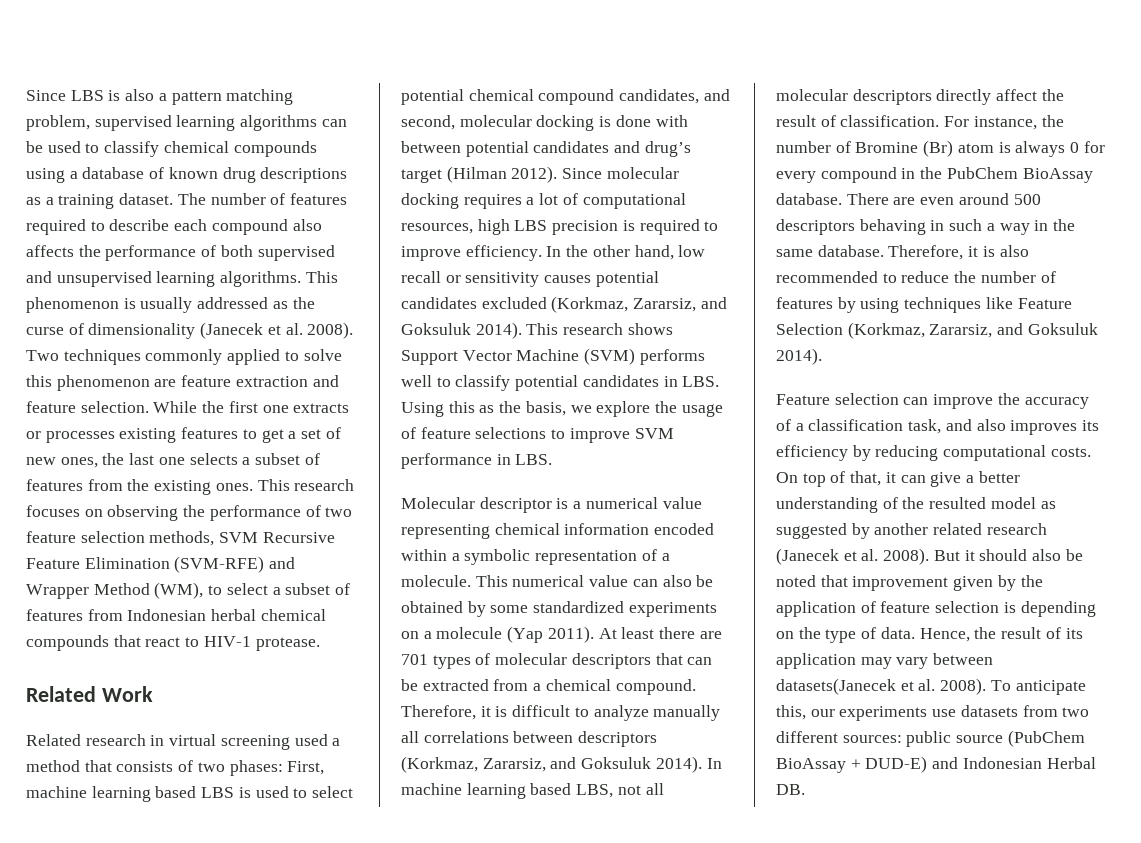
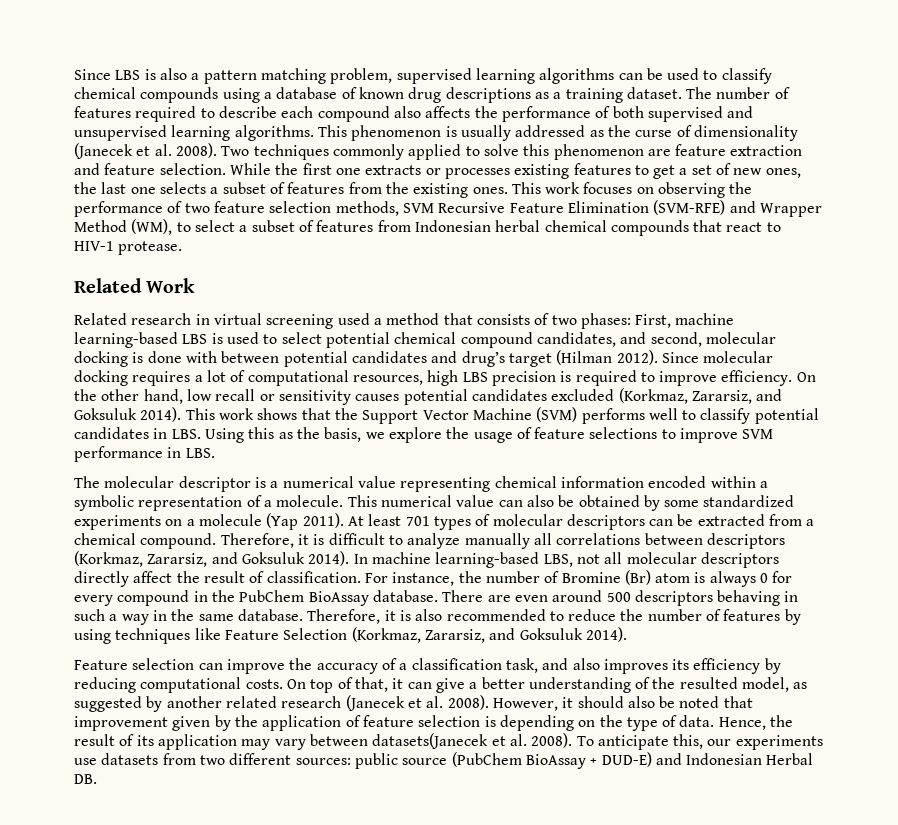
- This research focuses on observing the performance of two feature selection methods, SVM Recursive Feature Elimination (SVM-RFE) and Wrapper Method (WM), to select a subset of features from Indonesian herbal chemical compounds that react to HIV-1 protease.
+ This work focuses on observing the performance of two feature selection methods, SVM Recursive Feature Elimination (SVM-RFE) and Wrapper Method (WM), to select a subset of features from Indonesian herbal chemical compounds that react to HIV-1 protease.
- Related research in virtual screening used a method that consists of two phases: First, machine learning based LBS is used to select potential chemical compound candidates, and second, molecular docking is done with between potential candidates and drug’s target (Hilman 2012).
+ Related research in virtual screening used a method that consists of two phases: First, machine learning-based LBS is used to select potential chemical compound candidates, and second, molecular docking is done with between potential candidates and drug’s target (Hilman 2012).
- In the other hand, low recall or sensitivity causes potential candidates excluded (Korkmaz, Zararsiz, and Goksuluk 2014).
+ On the other hand, low recall or sensitivity causes potential candidates excluded (Korkmaz, Zararsiz, and Goksuluk 2014).
- This research shows Support Vector Machine (SVM) performs well to classify potential candidates in LBS. Using this as the basis, we explore the usage of feature selections to improve SVM performance in LBS.
+ This work shows that the Support Vector Machine (SVM) performs well to classify potential candidates in LBS. Using this as the basis, we explore the usage of feature selections to improve SVM performance in LBS.
- Molecular descriptor is a numerical value representing chemical information encoded within a symbolic representation of a molecule.
+ The molecular descriptor is a numerical value representing chemical information encoded within a symbolic representation of a molecule.
- At least there are 701 types of molecular descriptors that can be extracted from a chemical compound.
+ At least 701 types of molecular descriptors can be extracted from a chemical compound.
- In machine learning based LBS, not all molecular descriptors directly affect the result of classification.
+ In machine learning-based LBS, not all molecular descriptors directly affect the result of classification.
- On top of that, it can give a better understanding of the resulted model as suggested by another related research (Janecek et al. 2008).
+ On top of that, it can give a better understanding of the resulted model, as suggested by another related research (Janecek et al. 2008).
- But it should also be noted that improvement given by the application of feature selection is depending on the type of data.
+ However, it should also be noted that improvement given by the application of feature selection is depending on the type of data.

